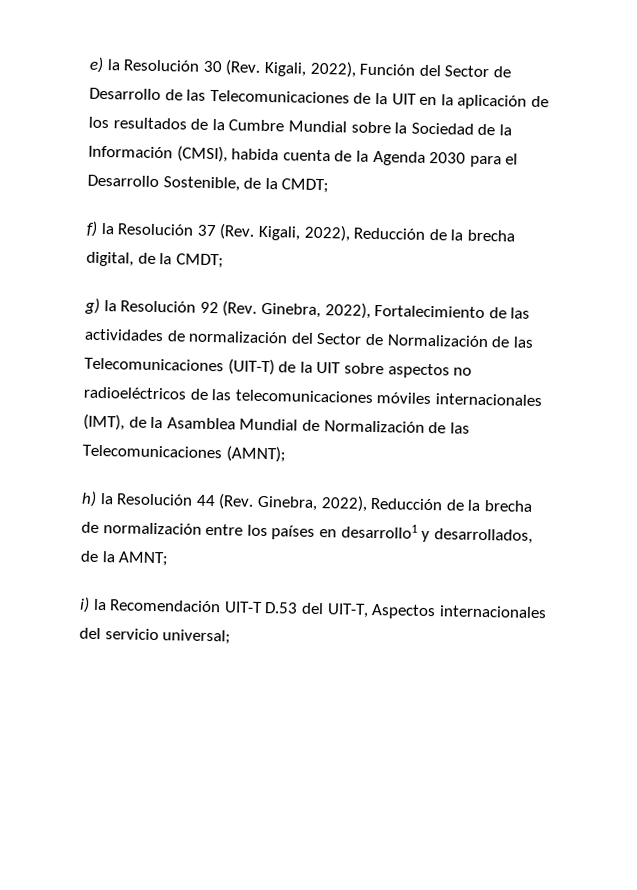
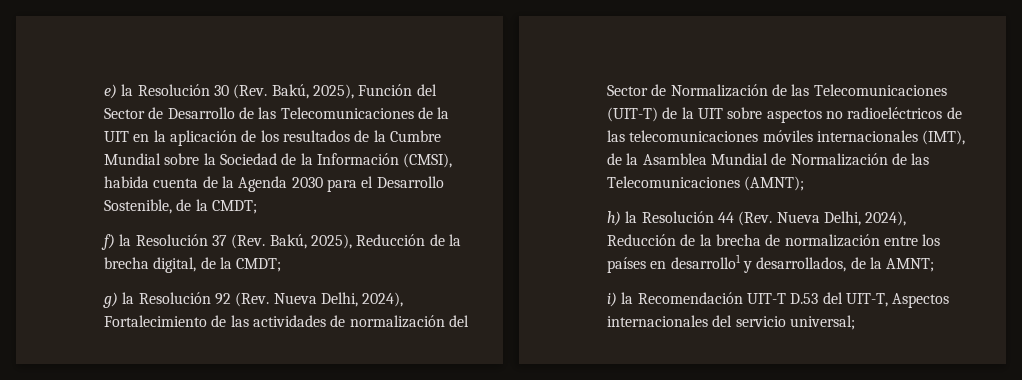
- e) la Resolución 30 (Rev. Kigali, 2022), Función del Sector de Desarrollo de las Telecomunicaciones de la UIT en la aplicación de los resultados de la Cumbre Mundial sobre la Sociedad de la Información (CMSI), habida cuenta de la Agenda 2030 para el Desarrollo Sostenible, de la CMDT;
+ e) la Resolución 30 (Rev. Bakú, 2025), Función del Sector de Desarrollo de las Telecomunicaciones de la UIT en la aplicación de los resultados de la Cumbre Mundial sobre la Sociedad de la Información (CMSI), habida cuenta de la Agenda 2030 para el Desarrollo Sostenible, de la CMDT;
- f) la Resolución 37 (Rev. Kigali, 2022), Reducción de la brecha digital, de la CMDT;
+ f) la Resolución 37 (Rev. Bakú, 2025), Reducción de la brecha digital, de la CMDT;
- g) la Resolución 92 (Rev. Ginebra, 2022), Fortalecimiento de las actividades de normalización del Sector de Normalización de las Telecomunicaciones (UIT-T) de la UIT sobre aspectos no radioeléctricos de las telecomunicaciones móviles internacionales (IMT), de la Asamblea Mundial de Normalización de las Telecomunicaciones (AMNT);
+ g) la Resolución 92 (Rev. Nueva Delhi, 2024), Fortalecimiento de las actividades de normalización del Sector de Normalización de las Telecomunicaciones (UIT-T) de la UIT sobre aspectos no radioeléctricos de las telecomunicaciones móviles internacionales (IMT), de la Asamblea Mundial de Normalización de las Telecomunicaciones (AMNT);
- h) la Resolución 44 (Rev. Ginebra, 2022), Reducción de la brecha de normalización entre los países en desarrollo1 y desarrollados, de la AMNT;
+ h) la Resolución 44 (Rev. Nueva Delhi, 2024), Reducción de la brecha de normalización entre los países en desarrollo1 y desarrollados, de la AMNT;

